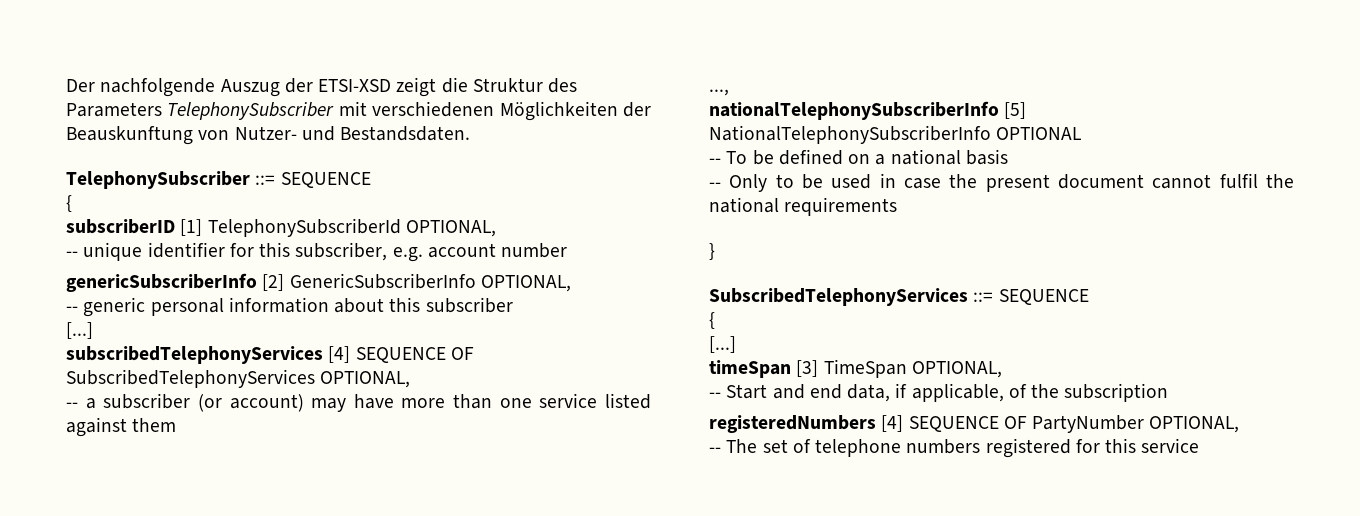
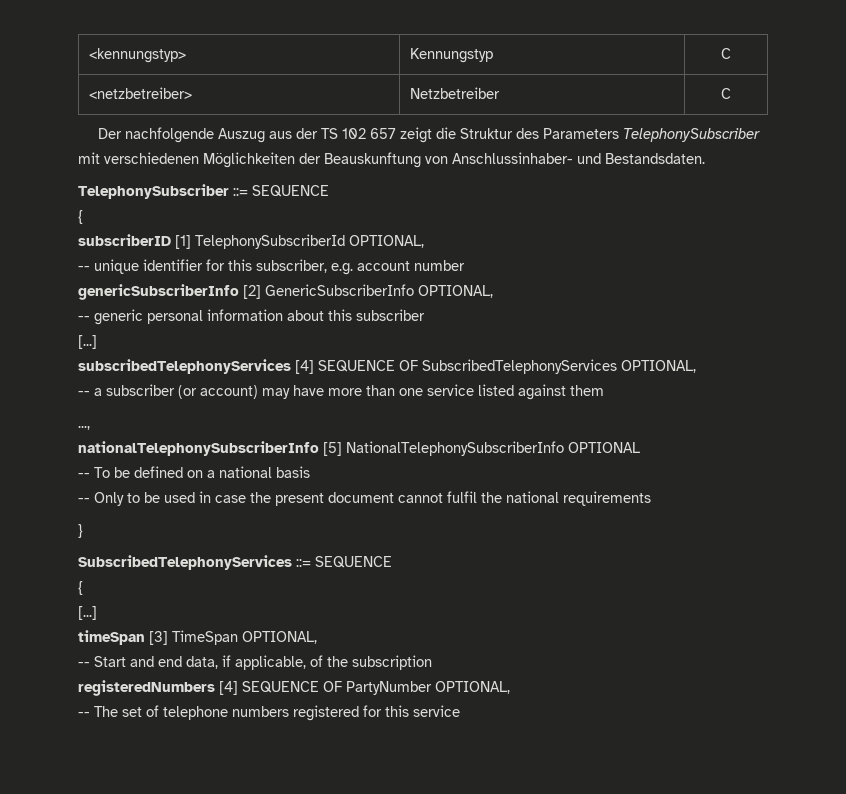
- Der nachfolgende Auszug der ETSI-XSD zeigt die Struktur des Parameters TelephonySubscriber mit verschiedenen Möglichkeiten der Beauskunftung von Nutzer- und Bestandsdaten.
+ <kennungstyp> | Kennungstyp | C
+ <netzbetreiber> | Netzbetreiber | C
+ Der nachfolgende Auszug aus der TS 102 657 zeigt die Struktur des Parameters TelephonySubscriber mit verschiedenen Möglichkeiten der Beauskunftung von Anschlussinhaber- und Bestandsdaten.

